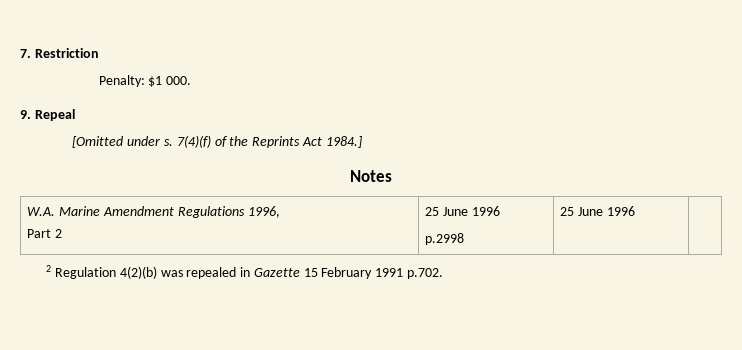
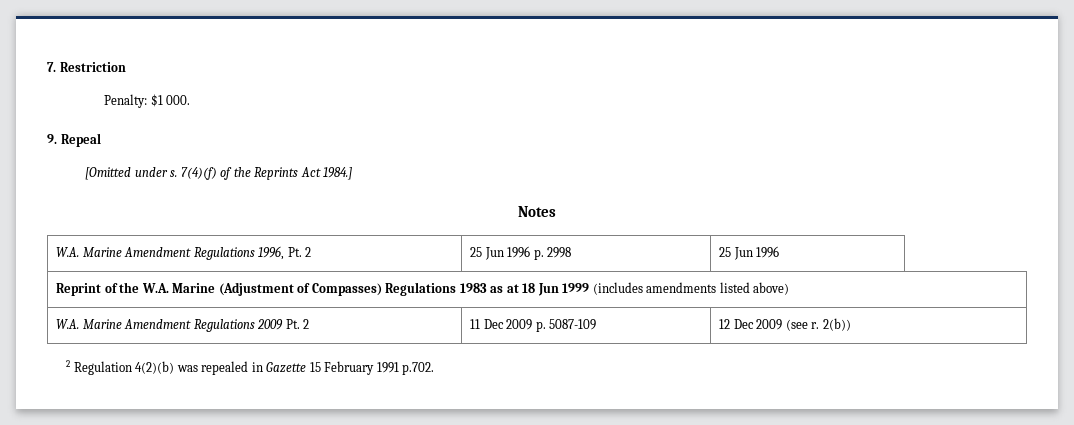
- W.A. Marine Amendment Regulations 1996,
- Part 2 | 25 June 1996
- p.2998 | 25 June 1996 |
+ W.A. Marine Amendment Regulations 1996, Pt. 2 | 25 Jun 1996 p. 2998 | 25 Jun 1996
+ Reprint of the W.A. Marine (Adjustment of Compasses) Regulations 1983 as at 18 Jun 1999 (includes amendments listed above)
+ W.A. Marine Amendment Regulations 2009 Pt. 2 | 11 Dec 2009 p. 5087-109 | 12 Dec 2009 (see r. 2(b))

